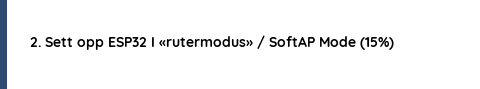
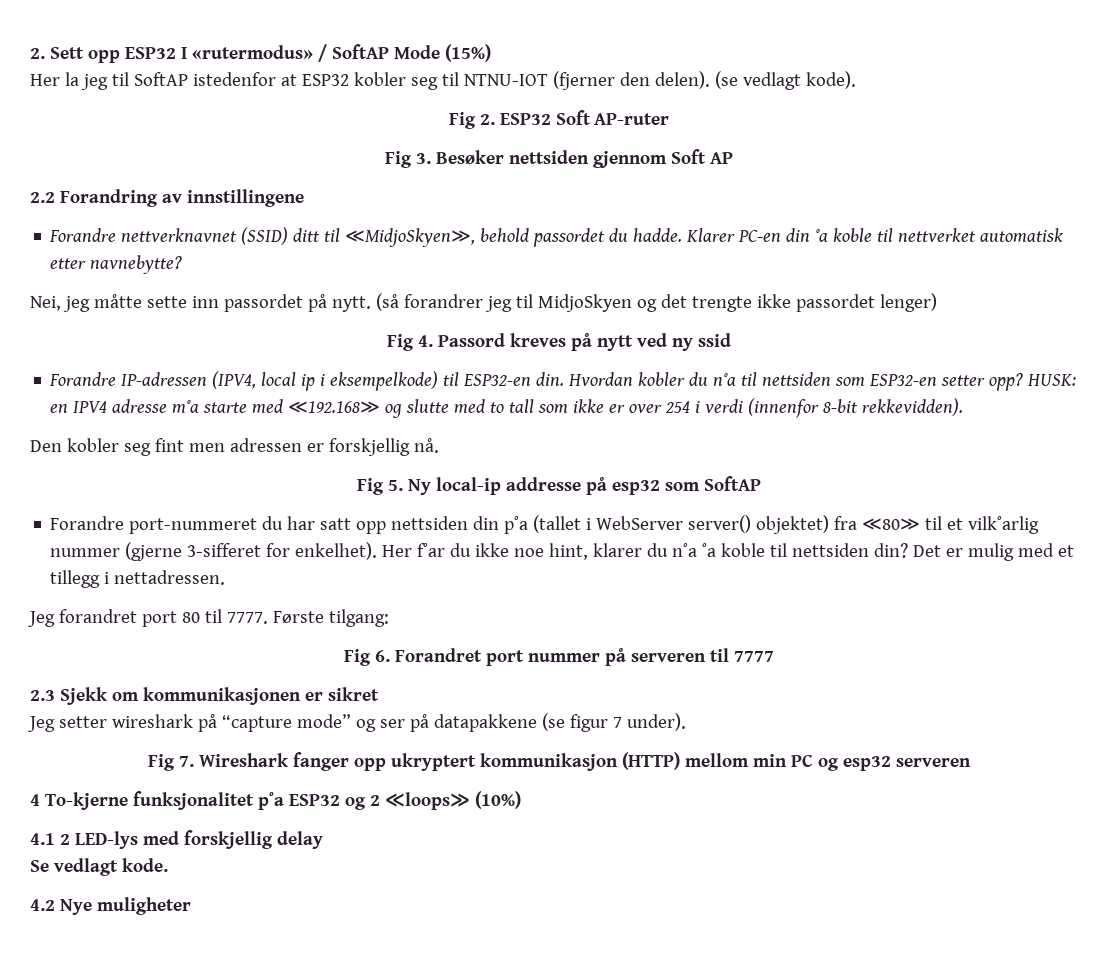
+ Her la jeg til SoftAP istedenfor at ESP32 kobler seg til NTNU-IOT (fjerner den delen). (se vedlagt kode).
+ Fig 2. ESP32 Soft AP-ruter
+ Fig 3. Besøker nettsiden gjennom Soft AP
+ 2.2 Forandring av innstillingene
+ Forandre nettverknavnet (SSID) ditt til ≪MidjoSkyen≫, behold passordet du hadde. Klarer PC-en din ˚a koble til nettverket automatisk etter navnebytte?
+ Nei, jeg måtte sette inn passordet på nytt. (så forandrer jeg til MidjoSkyen og det trengte ikke passordet lenger)
+ Fig 4. Passord kreves på nytt ved ny ssid
+ Forandre IP-adressen (IPV4, local ip i eksempelkode) til ESP32-en din. Hvordan kobler du n˚a til nettsiden som ESP32-en setter opp? HUSK: en IPV4 adresse m˚a starte med ≪192.168≫ og slutte med to tall som ikke er over 254 i verdi (innenfor 8-bit rekkevidden).
+ Den kobler seg fint men adressen er forskjellig nå.
+ Fig 5. Ny local-ip addresse på esp32 som SoftAP
+ Forandre port-nummeret du har satt opp nettsiden din p˚a (tallet i WebServer server() objektet) fra ≪80≫ til et vilk˚arlig nummer (gjerne 3-sifferet for enkelhet). Her f˚ar du ikke noe hint, klarer du n˚a ˚a koble til nettsiden din? Det er mulig med et tillegg i nettadressen.
+ Jeg forandret port 80 til 7777. Første tilgang:
+ Fig 6. Forandret port nummer på serveren til 7777
+ 2.3 Sjekk om kommunikasjonen er sikret
+ Jeg setter wireshark på “capture mode” og ser på datapakkene (se figur 7 under).
+ Fig 7. Wireshark fanger opp ukryptert kommunikasjon (HTTP) mellom min PC og esp32 serveren
+ 4 To-kjerne funksjonalitet p˚a ESP32 og 2 ≪loops≫ (10%)
+ 4.1 2 LED-lys med forskjellig delay
+ Se vedlagt kode.
+ 4.2 Nye muligheter

